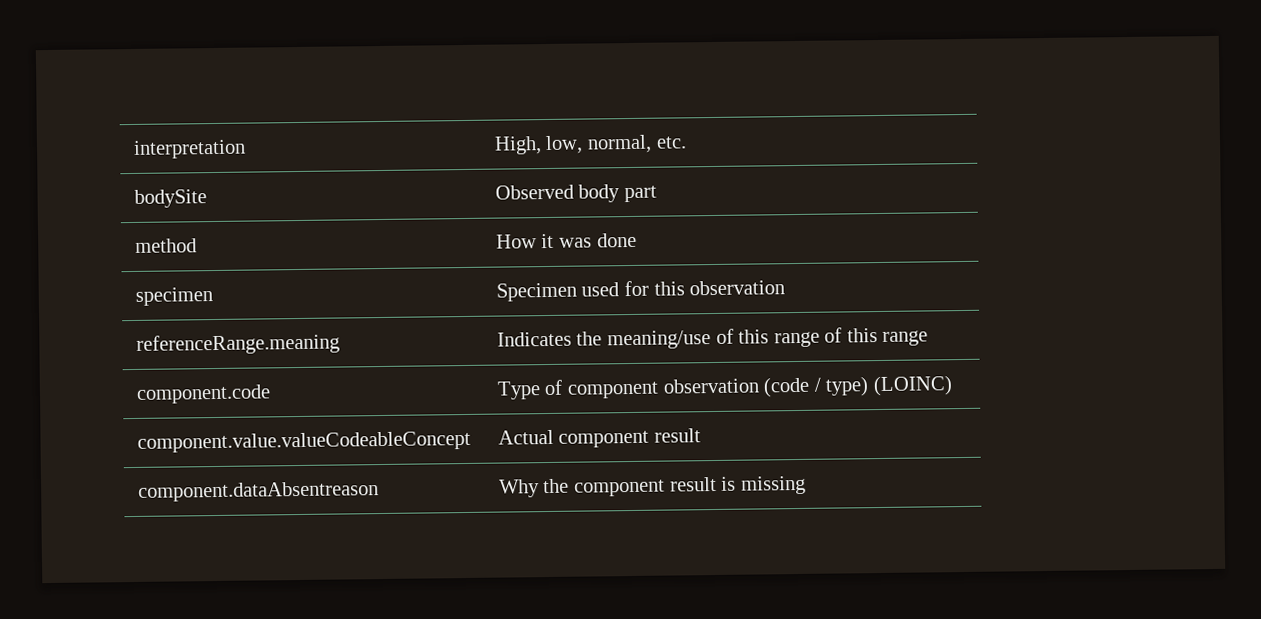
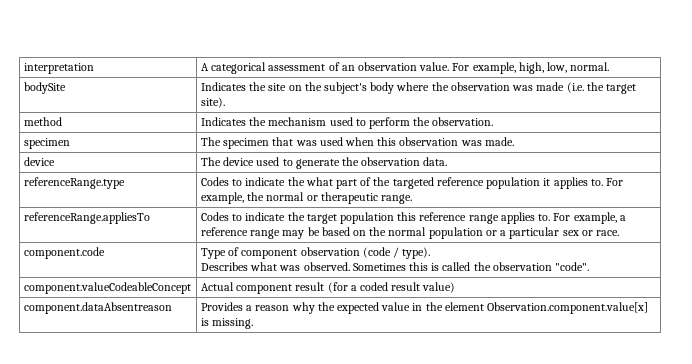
- interpretation | High, low, normal, etc.
- bodySite | Observed body part
- method | How it was done
- specimen | Specimen used for this observation
- referenceRange.meaning | Indicates the meaning/use of this range of this range
+ interpretation | A categorical assessment of an observation value. For example, high, low, normal.
+ bodySite | Indicates the site on the subject's body where the observation was made (i.e. the target site).
+ method | Indicates the mechanism used to perform the observation.
+ specimen | The specimen that was used when this observation was made.
+ device | The device used to generate the observation data.
+ referenceRange.type | Codes to indicate the what part of the targeted reference population it applies to. For example, the normal or therapeutic range.
+ referenceRange.appliesTo | Codes to indicate the target population this reference range applies to. For example, a reference range may be based on the normal population or a particular sex or race.
- component.code | Type of component observation (code / type) (LOINC)
- component.value.valueCodeableConcept | Actual component result
- component.dataAbsentreason | Why the component result is missing
+ component.code | Type of component observation (code / type).
+ Describes what was observed. Sometimes this is called the observation "code".
+ component.valueCodeableConcept | Actual component result (for a coded result value)
+ component.dataAbsentreason | Provides a reason why the expected value in the element Observation.component.value[x] is missing.

